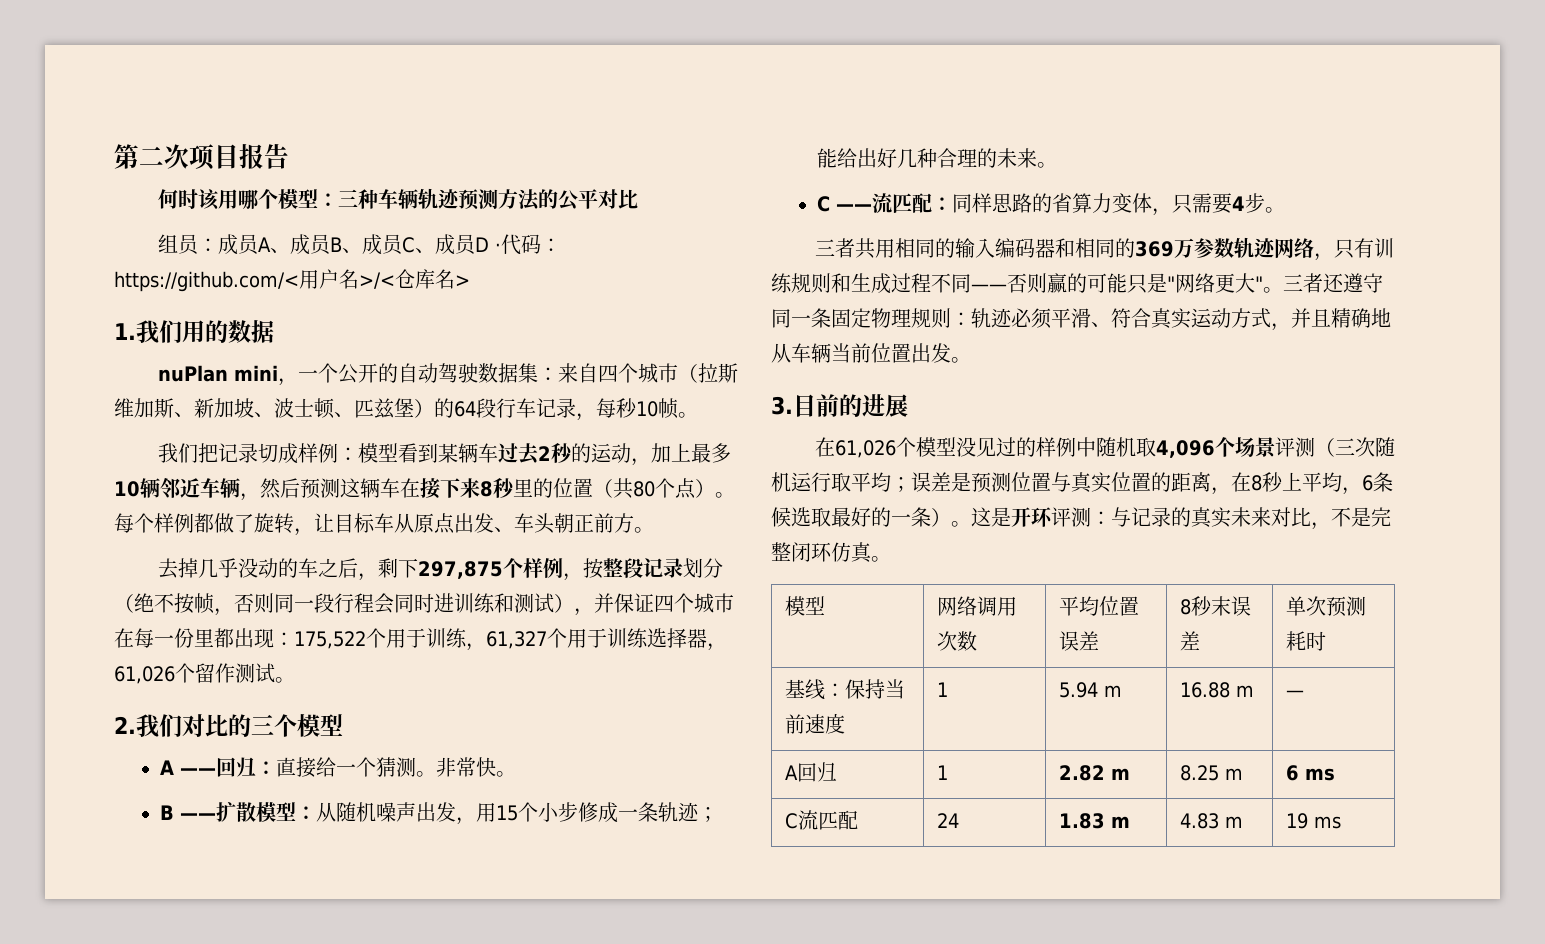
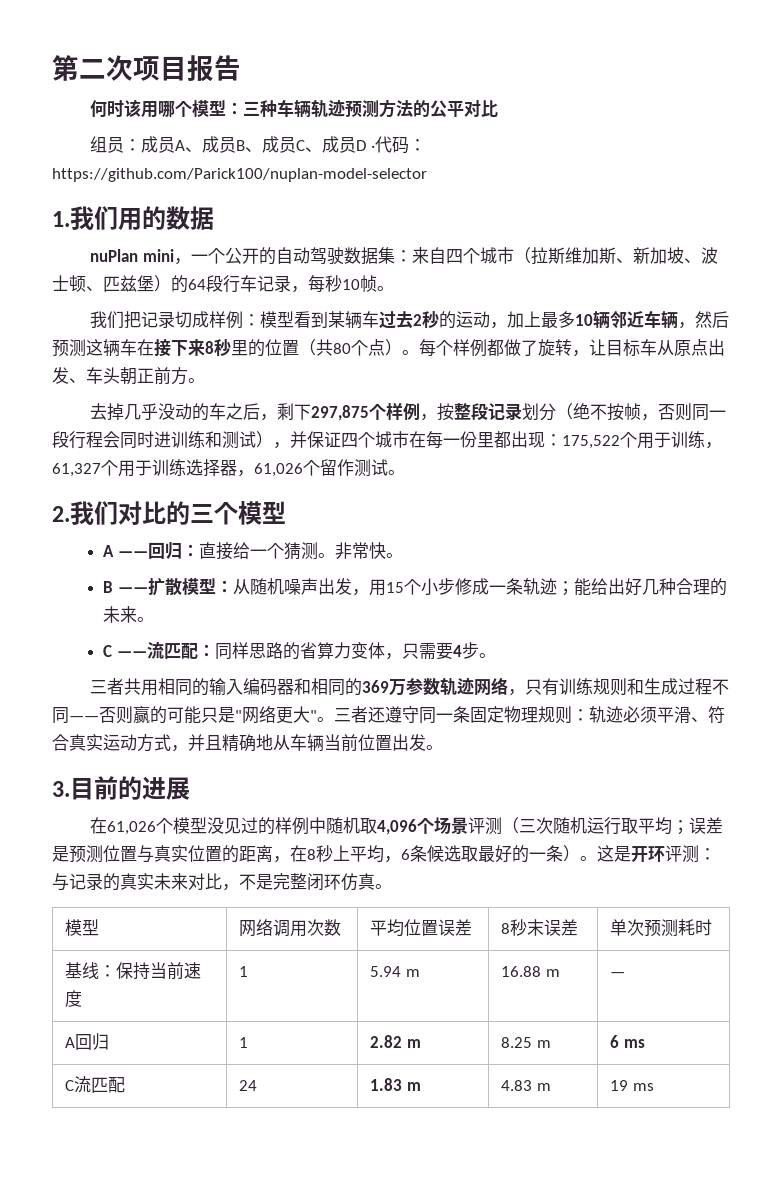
- 组员：成员A、成员B、成员C、成员D ·代码：https://github.com/<用户名>/<仓库名>
+ 组员：成员A、成员B、成员C、成员D ·代码：https://github.com/Parick100/nuplan-model-selector

